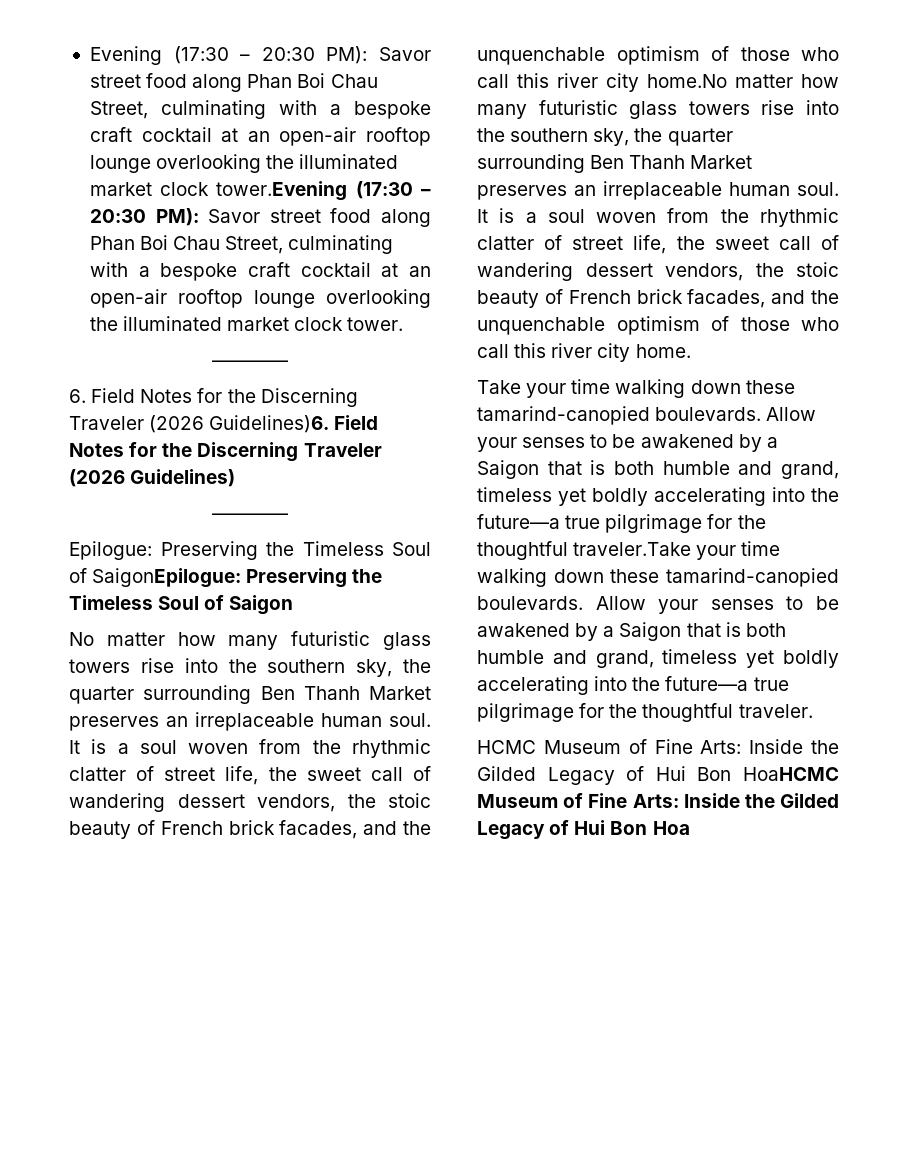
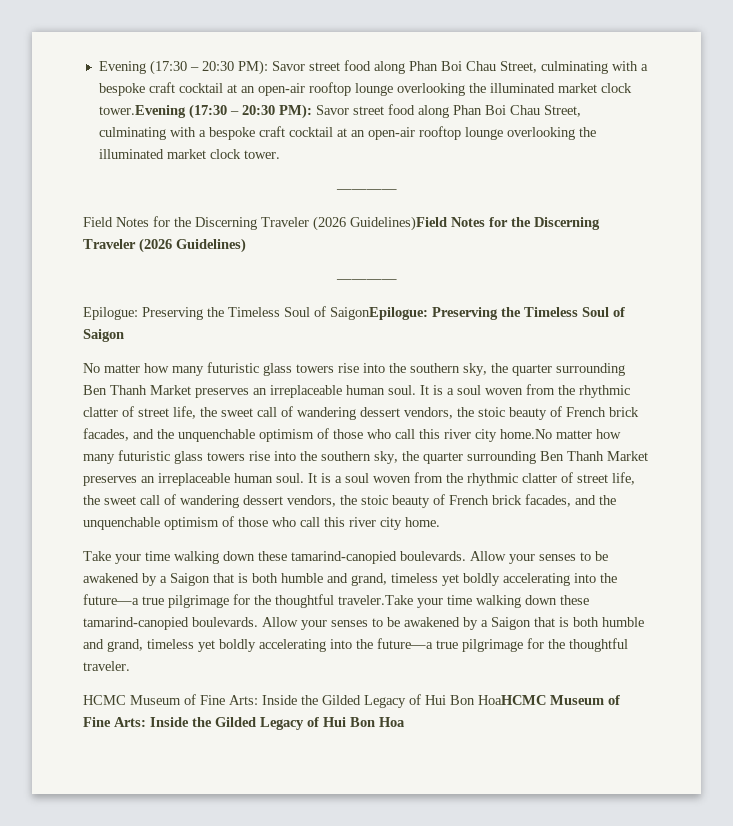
- 6. Field Notes for the Discerning Traveler (2026 Guidelines)6. Field Notes for the Discerning Traveler (2026 Guidelines)
+ Field Notes for the Discerning Traveler (2026 Guidelines)Field Notes for the Discerning Traveler (2026 Guidelines)

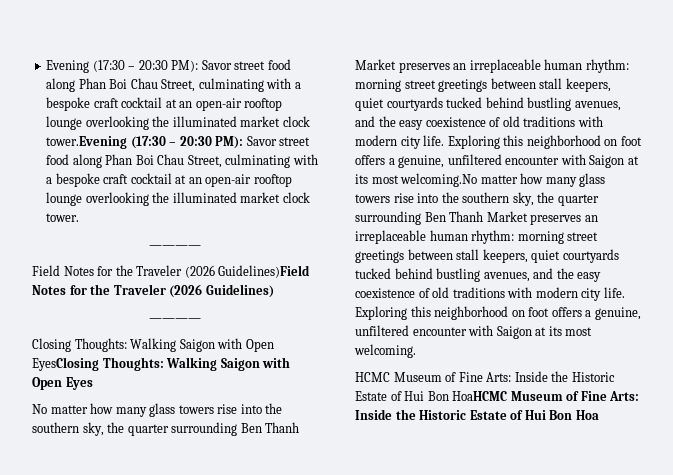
- Field Notes for the Discerning Traveler (2026 Guidelines)Field Notes for the Discerning Traveler (2026 Guidelines)
+ Field Notes for the Traveler (2026 Guidelines)Field Notes for the Traveler (2026 Guidelines)
- Epilogue: Preserving the Timeless Soul of SaigonEpilogue: Preserving the Timeless Soul of Saigon
+ Closing Thoughts: Walking Saigon with Open EyesClosing Thoughts: Walking Saigon with Open Eyes
- No matter how many futuristic glass towers rise into the southern sky, the quarter surrounding Ben Thanh Market preserves an irreplaceable human soul. It is a soul woven from the rhythmic clatter of street life, the sweet call of wandering dessert vendors, the stoic beauty of French brick facades, and the unquenchable optimism of those who call this river city home.No matter how many futuristic glass towers rise into the southern sky, the quarter surrounding Ben Thanh Market preserves an irreplaceable human soul. It is a soul woven from the rhythmic clatter of street life, the sweet call of wandering dessert vendors, the stoic beauty of French brick facades, and the unquenchable optimism of those who call this river city home.
- Take your time walking down these tamarind-canopied boulevards. Allow your senses to be awakened by a Saigon that is both humble and grand, timeless yet boldly accelerating into the future—a true pilgrimage for the thoughtful traveler.Take your time walking down these tamarind-canopied boulevards. Allow your senses to be awakened by a Saigon that is both humble and grand, timeless yet boldly accelerating into the future—a true pilgrimage for the thoughtful traveler.
+ No matter how many glass towers rise into the southern sky, the quarter surrounding Ben Thanh Market preserves an irreplaceable human rhythm: morning street greetings between stall keepers, quiet courtyards tucked behind bustling avenues, and the easy coexistence of old traditions with modern city life. Exploring this neighborhood on foot offers a genuine, unfiltered encounter with Saigon at its most welcoming.No matter how many glass towers rise into the southern sky, the quarter surrounding Ben Thanh Market preserves an irreplaceable human rhythm: morning street greetings between stall keepers, quiet courtyards tucked behind bustling avenues, and the easy coexistence of old traditions with modern city life. Exploring this neighborhood on foot offers a genuine, unfiltered encounter with Saigon at its most welcoming.
- HCMC Museum of Fine Arts: Inside the Gilded Legacy of Hui Bon HoaHCMC Museum of Fine Arts: Inside the Gilded Legacy of Hui Bon Hoa
+ HCMC Museum of Fine Arts: Inside the Historic Estate of Hui Bon HoaHCMC Museum of Fine Arts: Inside the Historic Estate of Hui Bon Hoa

